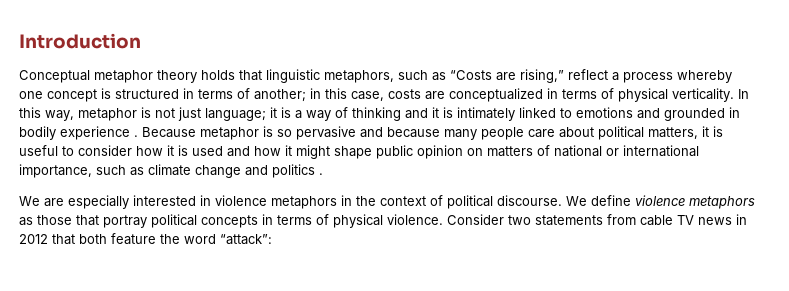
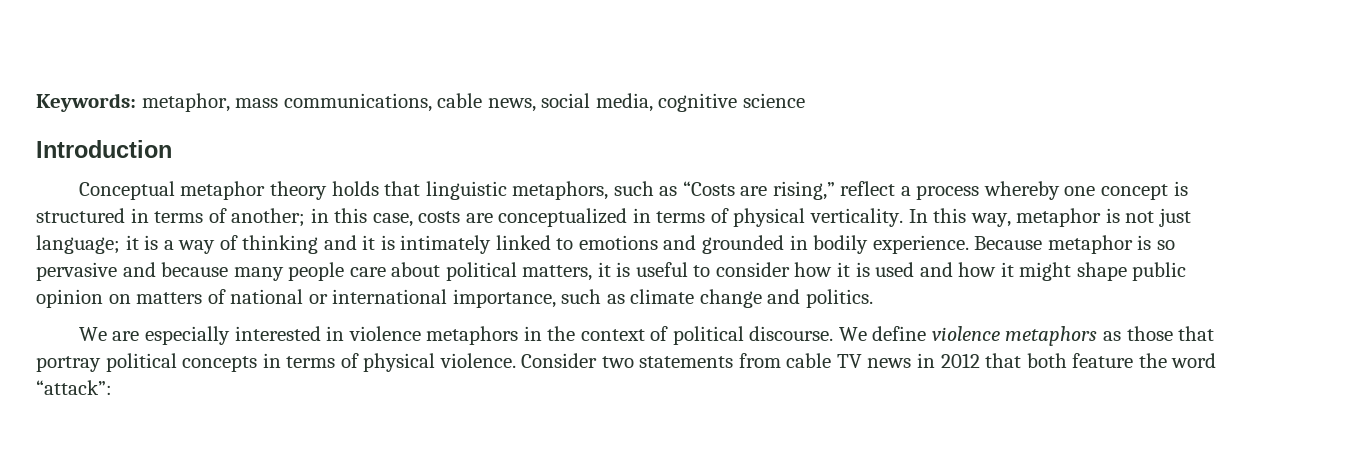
+ Keywords: metaphor, mass communications, cable news, social media, cognitive science
- In this way, metaphor is not just language; it is a way of thinking and it is intimately linked to emotions and grounded in bodily experience .
+ In this way, metaphor is not just language; it is a way of thinking and it is intimately linked to emotions and grounded in bodily experience.
- Because metaphor is so pervasive and because many people care about political matters, it is useful to consider how it is used and how it might shape public opinion on matters of national or international importance, such as climate change and politics .
+ Because metaphor is so pervasive and because many people care about political matters, it is useful to consider how it is used and how it might shape public opinion on matters of national or international importance, such as climate change and politics.

